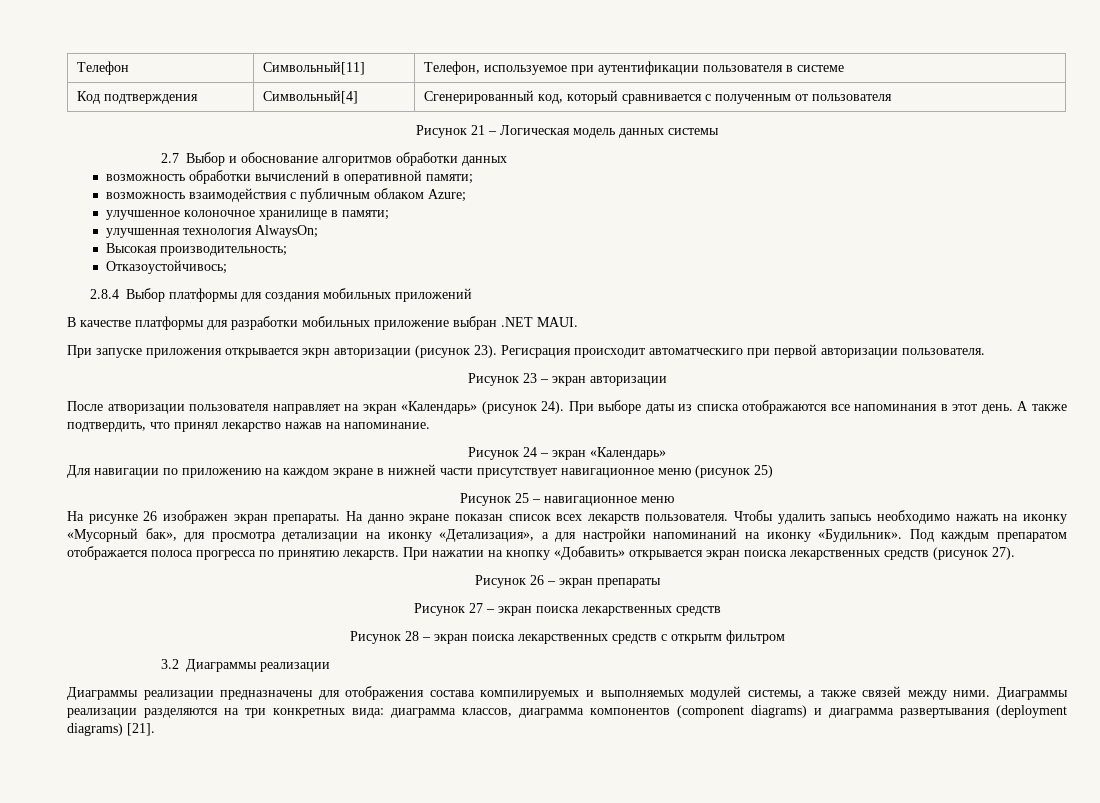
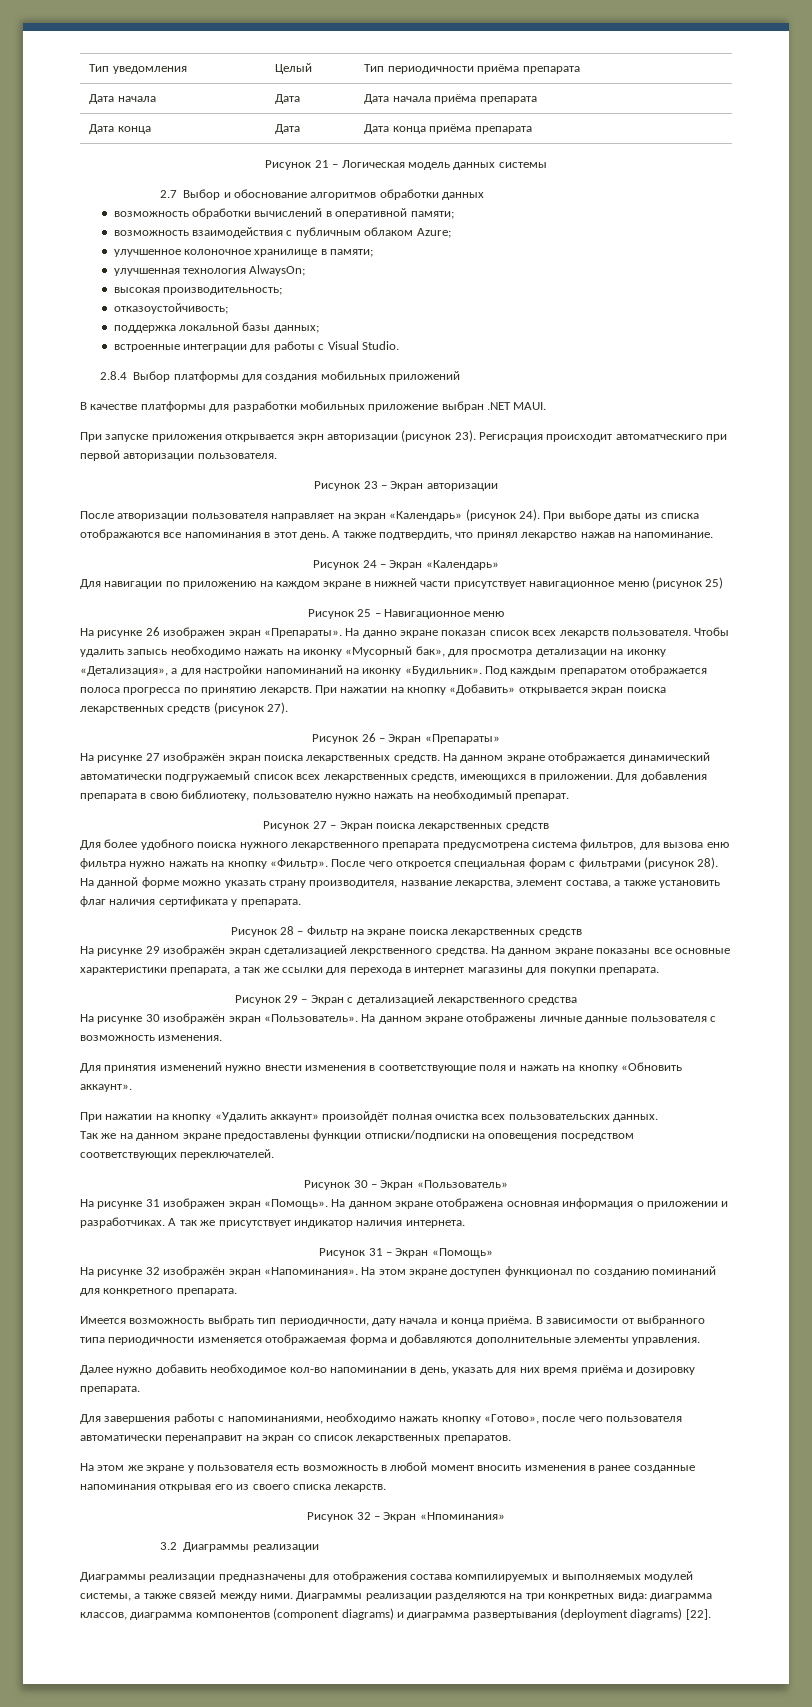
- Телефон | Символьный[11] | Телефон, используемое при аутентификации пользователя в системе
- Код подтверждения | Символьный[4] | Сгенерированный код, который сравнивается с полученным от пользователя
+ Тип уведомления | Целый | Тип периодичности приёма препарата
+ Дата начала | Дата | Дата начала приёма препарата
+ Дата конца | Дата | Дата конца приёма препарата
- Высокая производительность;
+ высокая производительность;
- Отказоустойчивось;
+ отказоустойчивость;
+ поддержка локальной базы данных;
+ встроенные интеграции для работы с Visual Studio.
- Рисунок 23 – экран авторизации
+ Рисунок 23 – Экран авторизации
- Рисунок 24 – экран «Календарь»
+ Рисунок 24 – Экран «Календарь»
- Рисунок 25 – навигационное меню
+ Рисунок 25 – Навигационное меню
- На рисунке 26 изображен экран препараты.
+ На рисунке 26 изображен экран «Препараты».
- Рисунок 26 – экран препараты
+ Рисунок 26 – Экран «Препараты»
+ На рисунке 27 изображён экран поиска лекарственных средств. На данном экране отображается динамический автоматически подгружаемый список всех лекарственных средств, имеющихся в приложении. Для добавления препарата в свою библиотеку, пользователю нужно нажать на необходимый препарат.
- Рисунок 27 – экран поиска лекарственных средств
+ Рисунок 27 – Экран поиска лекарственных средств
+ Для более удобного поиска нужного лекарственного препарата предусмотрена система фильтров, для вызова еню фильтра нужно нажать на кнопку «Фильтр». После чего откроется специальная форам с фильтрами (рисунок 28). На данной форме можно указать страну производителя, название лекарства, элемент состава, а также установить флаг наличия сертификата у препарата.
- Рисунок 28 – экран поиска лекарственных средств с открытм фильтром
+ Рисунок 28 – Фильтр на экране поиска лекарственных средств
+ На рисунке 29 изображён экран сдетализацией лекрственного средства. На данном экране показаны все основные характеристики препарата, а так же ссылки для перехода в интернет магазины для покупки препарата.
+ Рисунок 29 – Экран с детализацией лекарственного средства
+ На рисунке 30 изображён экран «Пользователь». На данном экране отображены личные данные пользователя с возможность изменения.
+ Для принятия изменений нужно внести изменения в соответствующие поля и нажать на кнопку «Обновить аккаунт».
+ При нажатии на кнопку «Удалить аккаунт» произойдёт полная очистка всех пользовательских данных.
+ Так же на данном экране предоставлены функции отписки/подписки на оповещения посредством соответствующих переключателей.
+ Рисунок 30 – Экран «Пользователь»
+ На рисунке 31 изображен экран «Помощь». На данном экране отображена основная информация о приложении и разработчиках. А так же присутствует индикатор наличия интернета.
+ Рисунок 31 – Экран «Помощь»
+ На рисунке 32 изображён экран «Напоминания». На этом экране доступен функционал по созданию поминаний для конкретного препарата.
+ Имеется возможность выбрать тип периодичности, дату начала и конца приёма. В зависимости от выбранного типа периодичности изменяется отображаемая форма и добавляются дополнительные элементы управления.
+ Далее нужно добавить необходимое кол-во напоминании в день, указать для них время приёма и дозировку препарата.
+ Для завершения работы с напоминаниями, необходимо нажать кнопку «Готово», после чего пользователя автоматически перенаправит на экран со список лекарственных препаратов.
+ На этом же экране у пользователя есть возможность в любой момент вносить изменения в ранее созданные напоминания открывая его из своего списка лекарств.
+ Рисунок 32 – Экран «Нпоминания»
- Диаграммы реализации разделяются на три конкретных вида: диаграмма классов, диаграмма компонентов (component diagrams) и диаграмма развертывания (deployment diagrams) [21].
+ Диаграммы реализации разделяются на три конкретных вида: диаграмма классов, диаграмма компонентов (component diagrams) и диаграмма развертывания (deployment diagrams) [22].

